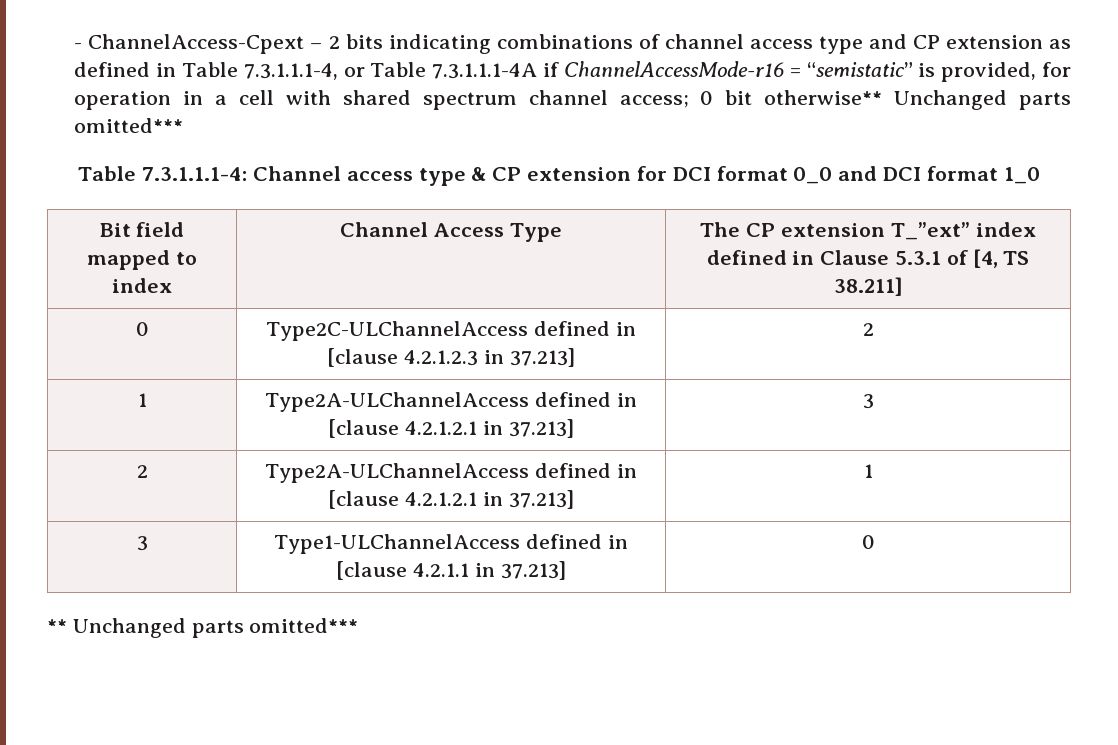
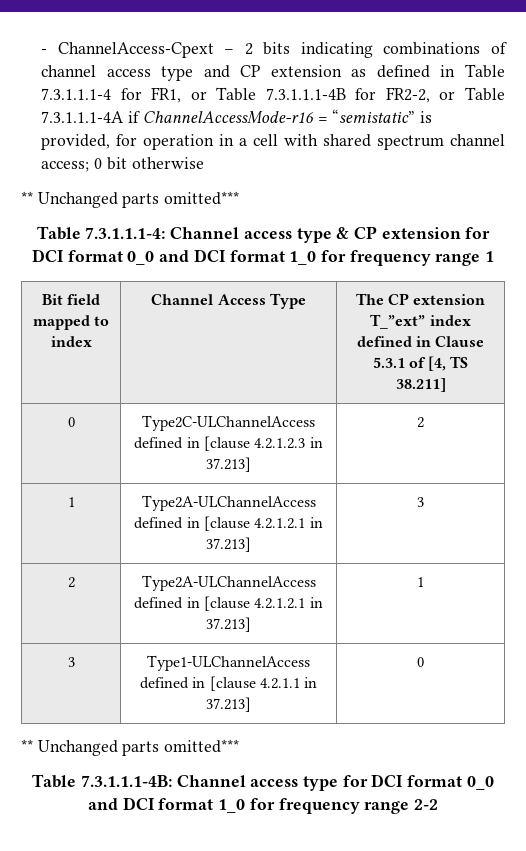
- - ChannelAccess-Cpext – 2 bits indicating combinations of channel access type and CP extension as defined in Table 7.3.1.1.1-4, or Table 7.3.1.1.1-4A if ChannelAccessMode-r16 = “semistatic” is provided, for operation in a cell with shared spectrum channel access; 0 bit otherwise** Unchanged parts omitted***
+ - ChannelAccess-Cpext – 2 bits indicating combinations of channel access type and CP extension as defined in Table 7.3.1.1.1-4 for FR1, or Table 7.3.1.1.1-4B for FR2-2, or Table 7.3.1.1.1-4A if ChannelAccessMode-r16 = “semistatic” is provided, for operation in a cell with shared spectrum channel access; 0 bit otherwise
+ ** Unchanged parts omitted***
- Table 7.3.1.1.1-4: Channel access type & CP extension for DCI format 0_0 and DCI format 1_0
+ Table 7.3.1.1.1-4: Channel access type & CP extension for DCI format 0_0 and DCI format 1_0 for frequency range 1
+ Table 7.3.1.1.1-4B: Channel access type for DCI format 0_0 and DCI format 1_0 for frequency range 2-2

